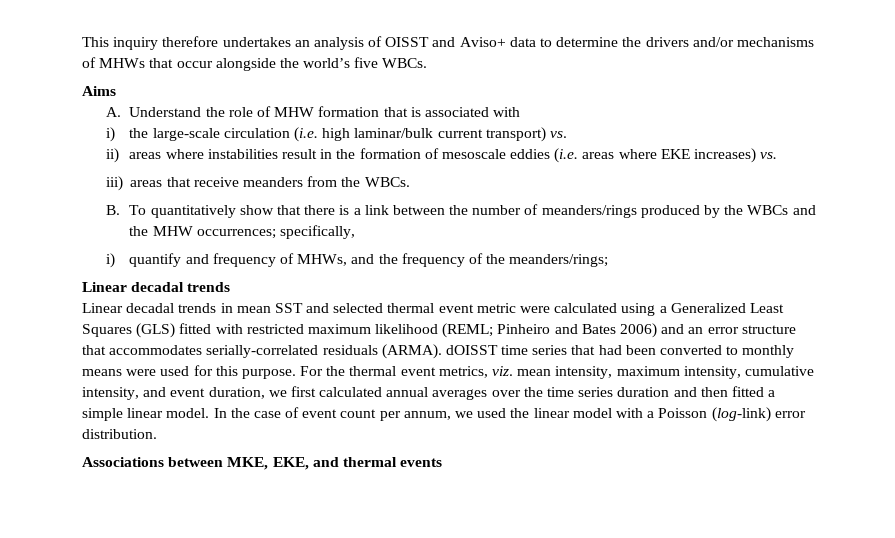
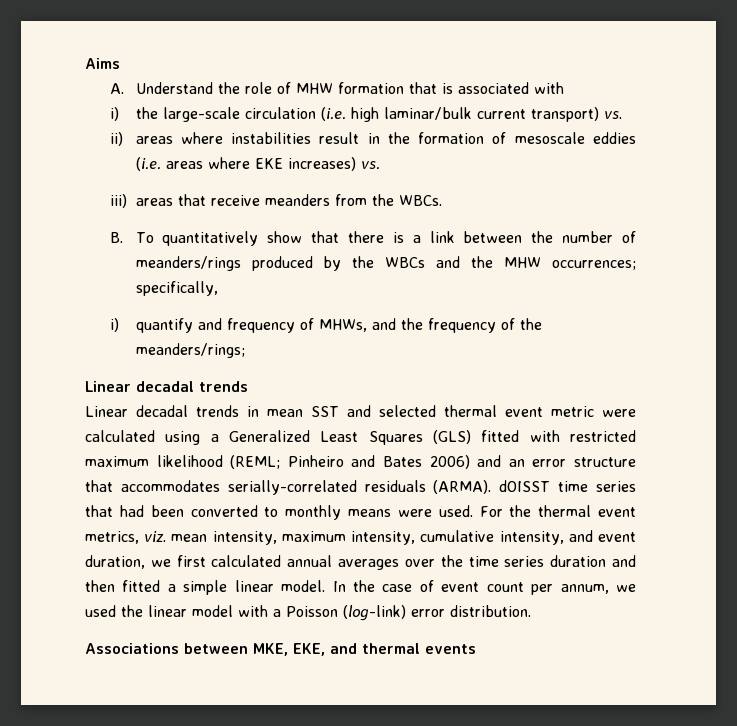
- This inquiry therefore undertakes an analysis of OISST and Aviso+ data to determine the drivers and/or mechanisms of MHWs that occur alongside the world’s five WBCs.
- Linear decadal trends in mean SST and selected thermal event metric were calculated using a Generalized Least Squares (GLS) fitted with restricted maximum likelihood (REML; Pinheiro and Bates 2006) and an error structure that accommodates serially-correlated residuals (ARMA). dOISST time series that had been converted to monthly means were used for this purpose.
+ Linear decadal trends in mean SST and selected thermal event metric were calculated using a Generalized Least Squares (GLS) fitted with restricted maximum likelihood (REML; Pinheiro and Bates 2006) and an error structure that accommodates serially-correlated residuals (ARMA). dOISST time series that had been converted to monthly means were used.

